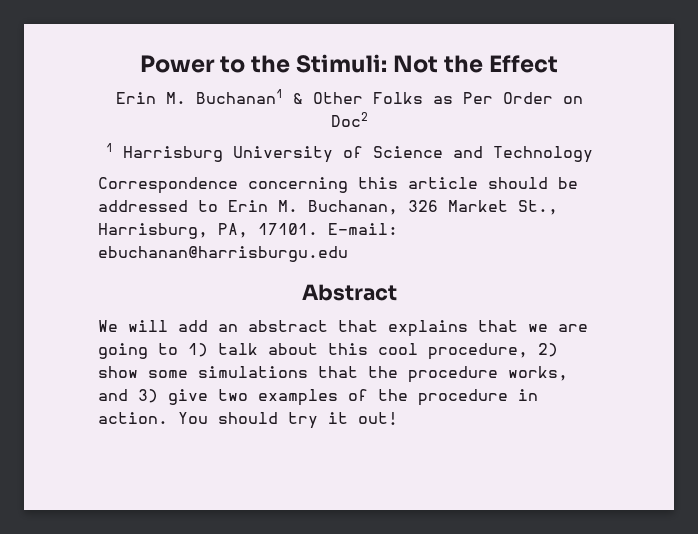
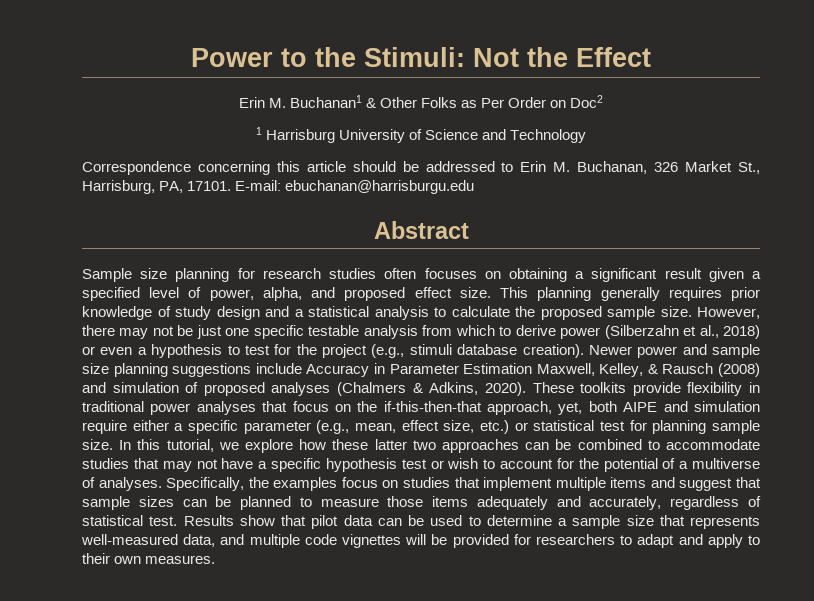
- We will add an abstract that explains that we are going to 1) talk about this cool procedure, 2) show some simulations that the procedure works, and 3) give two examples of the procedure in action. You should try it out!
+ Sample size planning for research studies often focuses on obtaining a significant result given a specified level of power, alpha, and proposed effect size. This planning generally requires prior knowledge of study design and a statistical analysis to calculate the proposed sample size. However, there may not be just one specific testable analysis from which to derive power (Silberzahn et al., 2018) or even a hypothesis to test for the project (e.g., stimuli database creation). Newer power and sample size planning suggestions include Accuracy in Parameter Estimation Maxwell, Kelley, & Rausch (2008) and simulation of proposed analyses (Chalmers & Adkins, 2020). These toolkits provide flexibility in traditional power analyses that focus on the if-this-then-that approach, yet, both AIPE and simulation require either a specific parameter (e.g., mean, effect size, etc.) or statistical test for planning sample size. In this tutorial, we explore how these latter two approaches can be combined to accommodate studies that may not have a specific hypothesis test or wish to account for the potential of a multiverse of analyses. Specifically, the examples focus on studies that implement multiple items and suggest that sample sizes can be planned to measure those items adequately and accurately, regardless of statistical test. Results show that pilot data can be used to determine a sample size that represents well-measured data, and multiple code vignettes will be provided for researchers to adapt and apply to their own measures.

